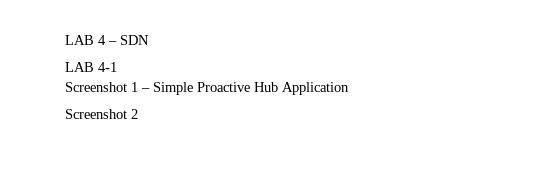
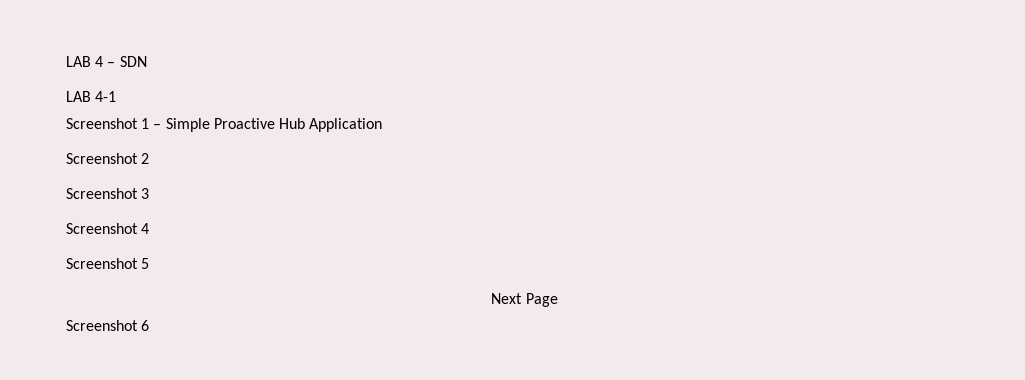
+ Screenshot 3
+ Screenshot 4
+ Screenshot 5
+ Next Page
+ Screenshot 6

